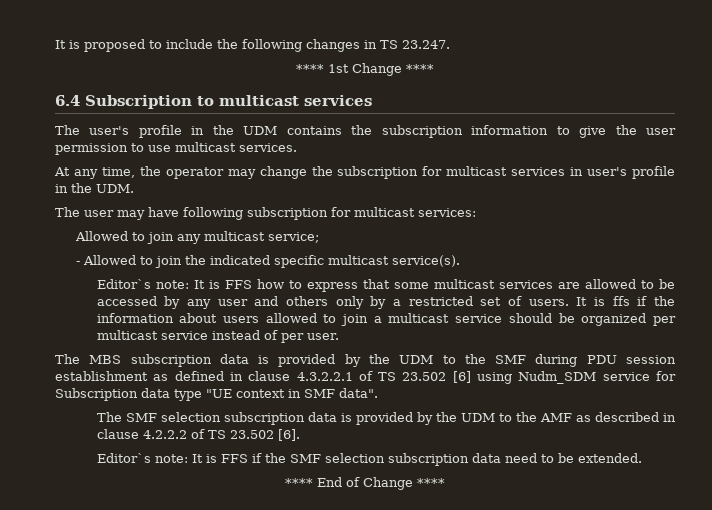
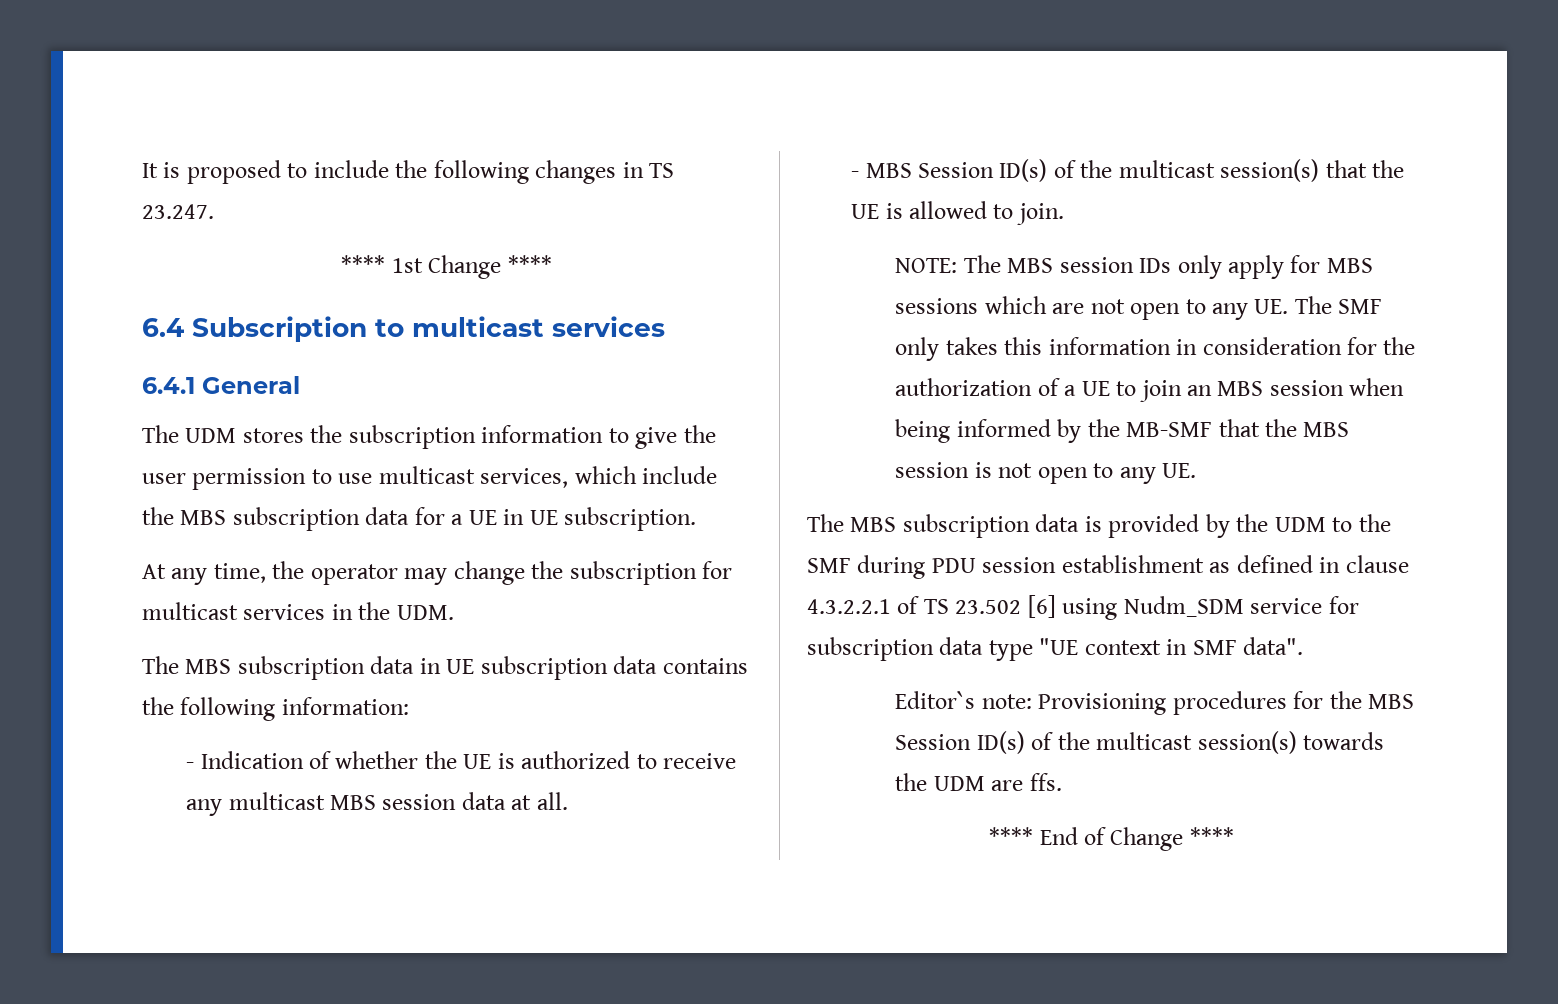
- The user's profile in the UDM contains the subscription information to give the user permission to use multicast services.
+ 6.4.1 General
+ The UDM stores the subscription information to give the user permission to use multicast services, which include the MBS subscription data for a UE in UE subscription.
- At any time, the operator may change the subscription for multicast services in user's profile in the UDM.
+ At any time, the operator may change the subscription for multicast services in the UDM.
- The user may have following subscription for multicast services:
- Allowed to join any multicast service;
- - Allowed to join the indicated specific multicast service(s).
- Editor`s note: It is FFS how to express that some multicast services are allowed to be accessed by any user and others only by a restricted set of users. It is ffs if the information about users allowed to join a multicast service should be organized per multicast service instead of per user.
+ The MBS subscription data in UE subscription data contains the following information:
+ - Indication of whether the UE is authorized to receive any multicast MBS session data at all.
+ - MBS Session ID(s) of the multicast session(s) that the UE is allowed to join.
+ NOTE: The MBS session IDs only apply for MBS sessions which are not open to any UE. The SMF only takes this information in consideration for the authorization of a UE to join an MBS session when being informed by the MB-SMF that the MBS session is not open to any UE.
- The MBS subscription data is provided by the UDM to the SMF during PDU session establishment as defined in clause 4.3.2.2.1 of TS 23.502 [6] using Nudm_SDM service for Subscription data type "UE context in SMF data".
+ The MBS subscription data is provided by the UDM to the SMF during PDU session establishment as defined in clause 4.3.2.2.1 of TS 23.502 [6] using Nudm_SDM service for subscription data type "UE context in SMF data".
- The SMF selection subscription data is provided by the UDM to the AMF as described in clause 4.2.2.2 of TS 23.502 [6].
- Editor`s note: It is FFS if the SMF selection subscription data need to be extended.
+ Editor`s note: Provisioning procedures for the MBS Session ID(s) of the multicast session(s) towards the UDM are ffs.

